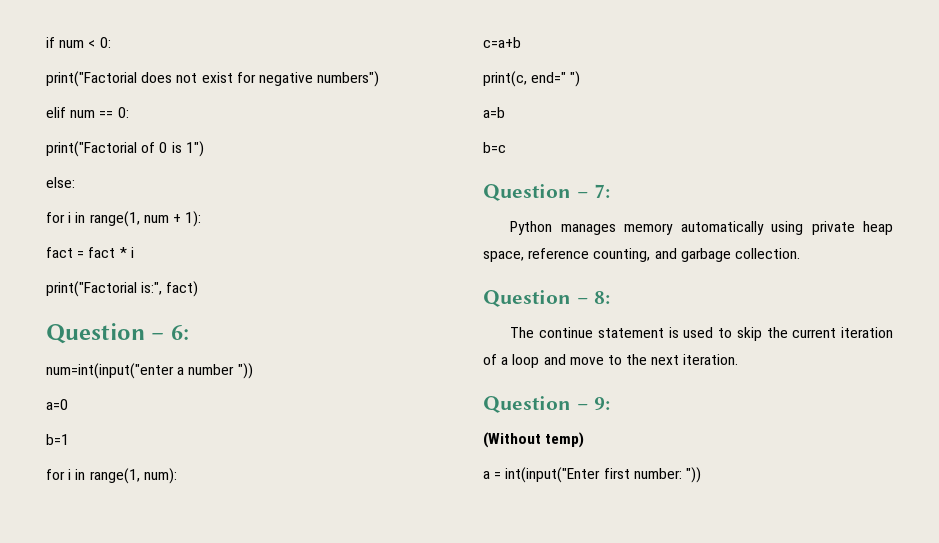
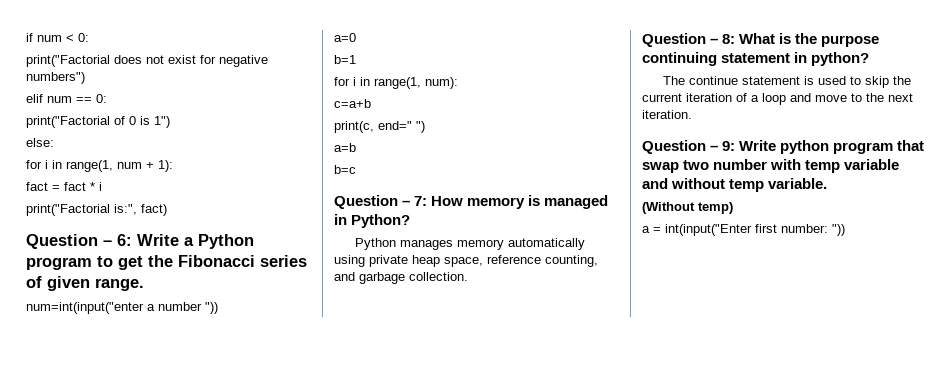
- Question – 6:
+ Question – 6: Write a Python program to get the Fibonacci series of given range.
- Question – 7:
+ Question – 7: How memory is managed in Python?
- Question – 8:
+ Question – 8: What is the purpose continuing statement in python?
- Question – 9:
+ Question – 9: Write python program that swap two number with temp variable and without temp variable.

